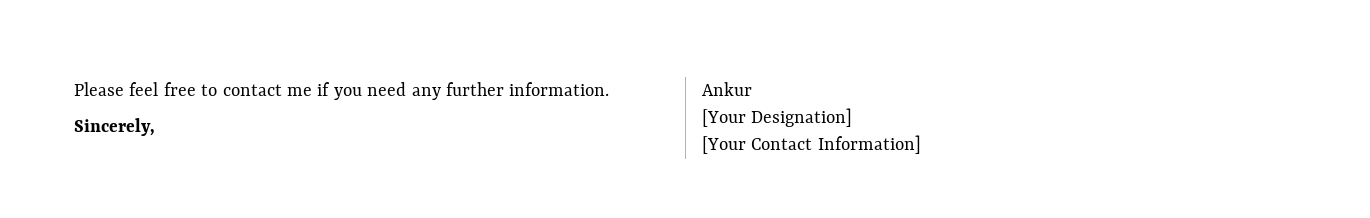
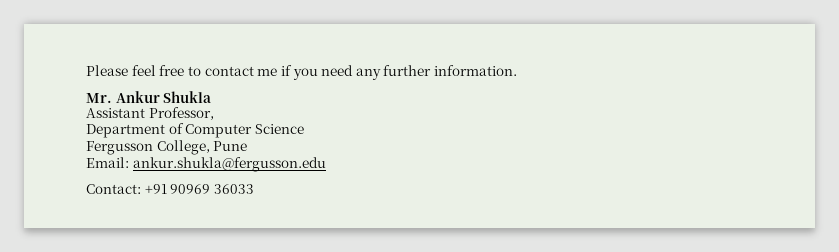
- Sincerely,
- Ankur
- [Your Designation]
- [Your Contact Information]
+ Mr. Ankur Shukla
+ Assistant Professor,
+ Department of Computer Science
+ Fergusson College, Pune
+ Email: ankur.shukla@fergusson.edu
+ Contact: +91 90969 36033

